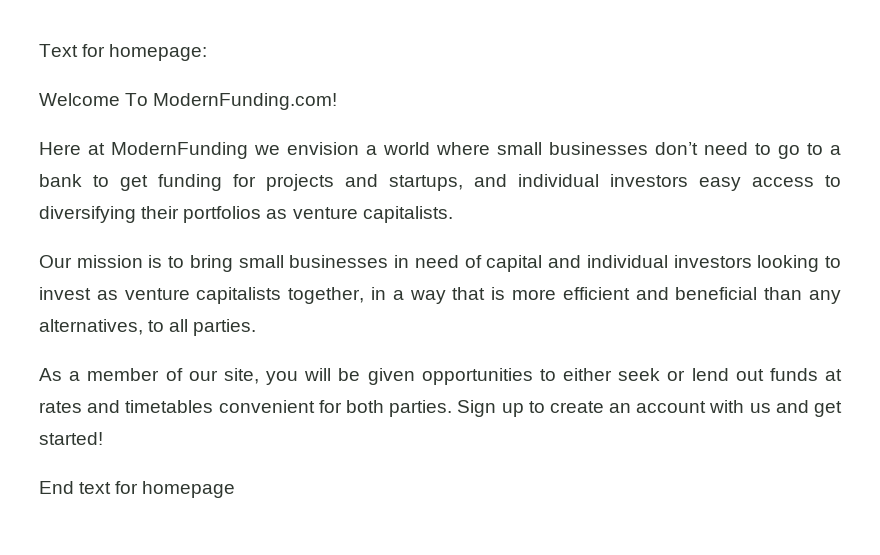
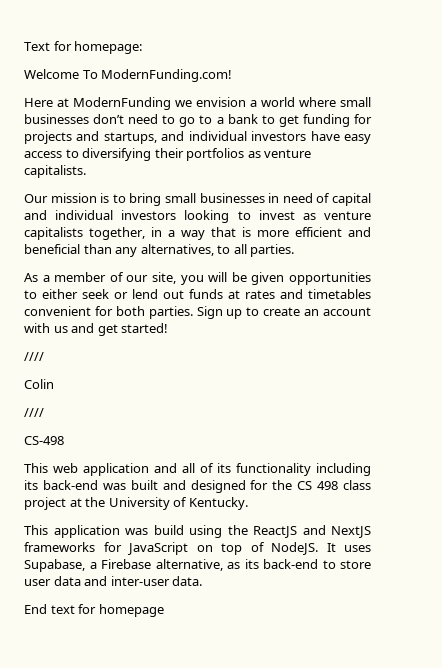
- Here at ModernFunding we envision a world where small businesses don’t need to go to a bank to get funding for projects and startups, and individual investors easy access to diversifying their portfolios as venture capitalists.
+ Here at ModernFunding we envision a world where small businesses don’t need to go to a bank to get funding for projects and startups, and individual investors have easy access to diversifying their portfolios as venture capitalists.
  Sign up to create an account with us and get started!
+ ////
+ Colin
+ ////
+ CS-498
+ This web application and all of its functionality including its back-end was built and designed for the CS 498 class project at the University of Kentucky.
+ This application was build using the ReactJS and NextJS frameworks for JavaScript on top of NodeJS. It uses Supabase, a Firebase alternative, as its back-end to store user data and inter-user data.

